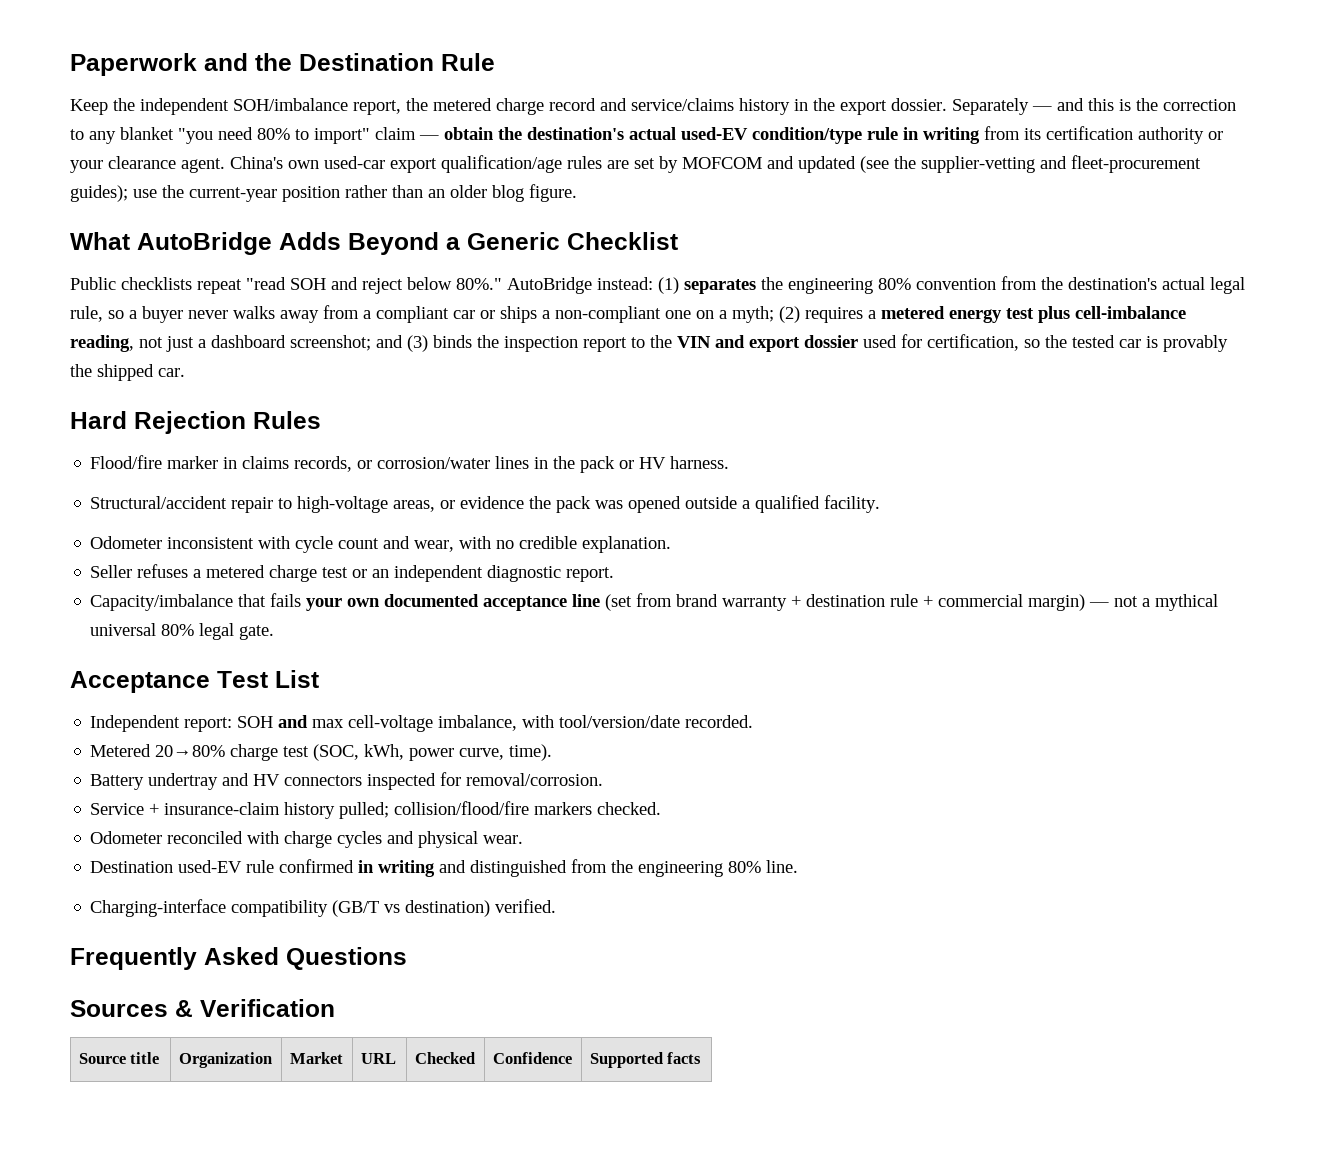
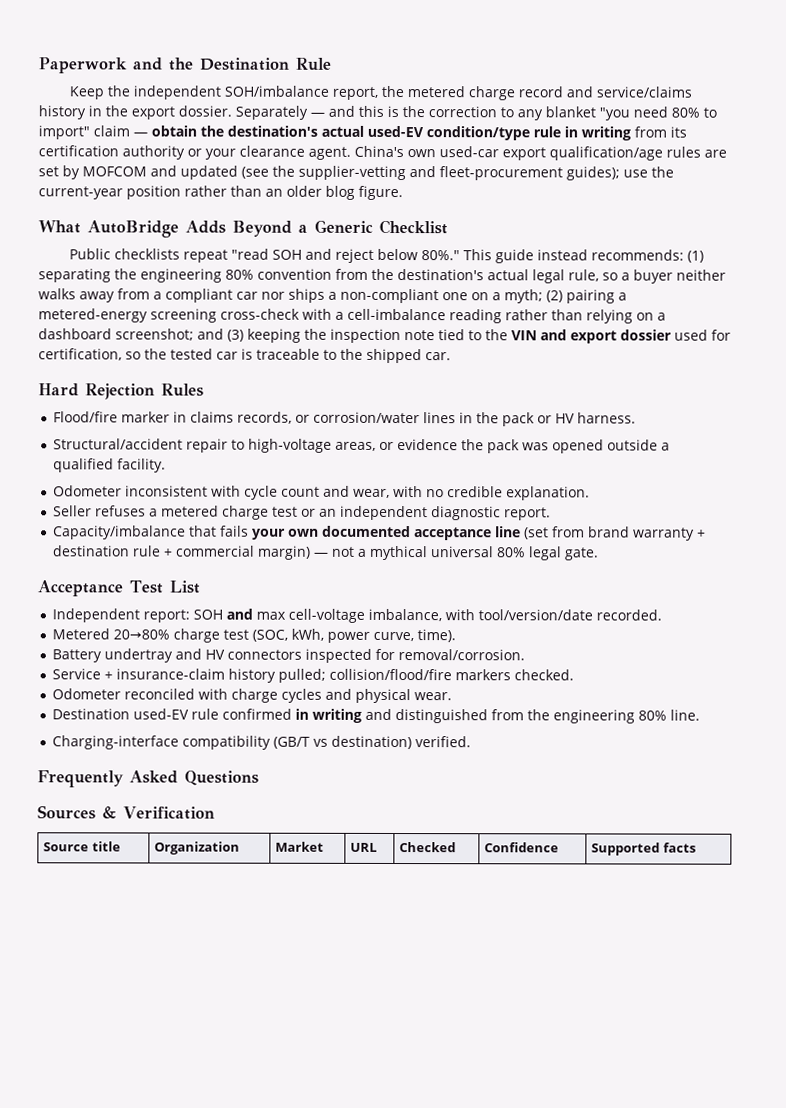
- AutoBridge instead: (1) separates the engineering 80% convention from the destination's actual legal rule, so a buyer never walks away from a compliant car or ships a non-compliant one on a myth; (2) requires a metered energy test plus cell-imbalance reading, not just a dashboard screenshot; and (3) binds the inspection report to the VIN and export dossier used for certification, so the tested car is provably the shipped car.
+ This guide instead recommends: (1) separating the engineering 80% convention from the destination's actual legal rule, so a buyer neither walks away from a compliant car nor ships a non-compliant one on a myth; (2) pairing a metered-energy screening cross-check with a cell-imbalance reading rather than relying on a dashboard screenshot; and (3) keeping the inspection note tied to the VIN and export dossier used for certification, so the tested car is traceable to the shipped car.

